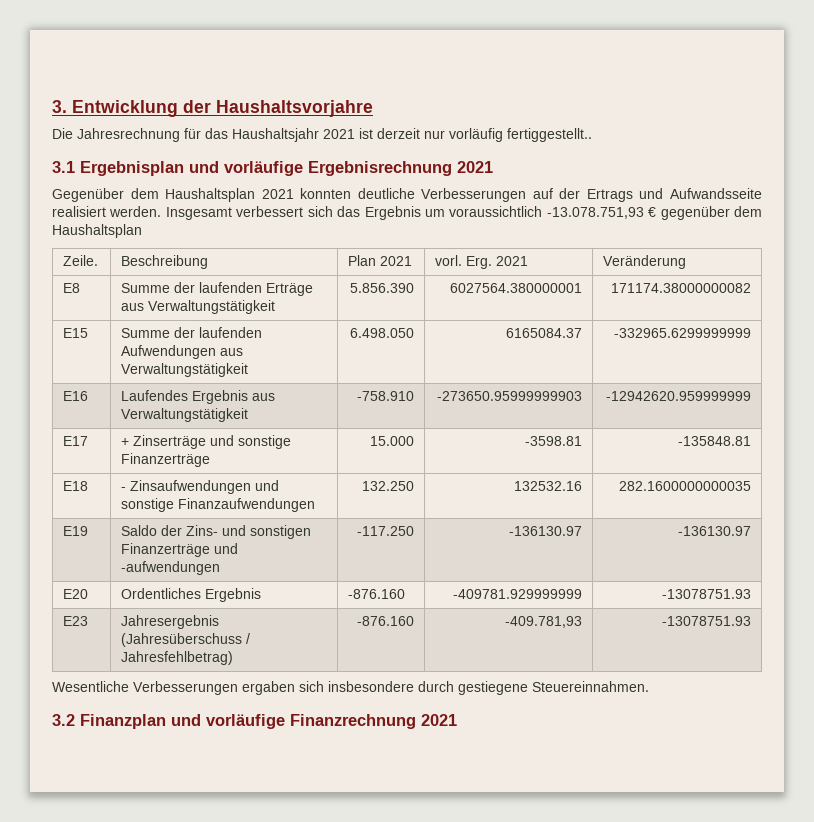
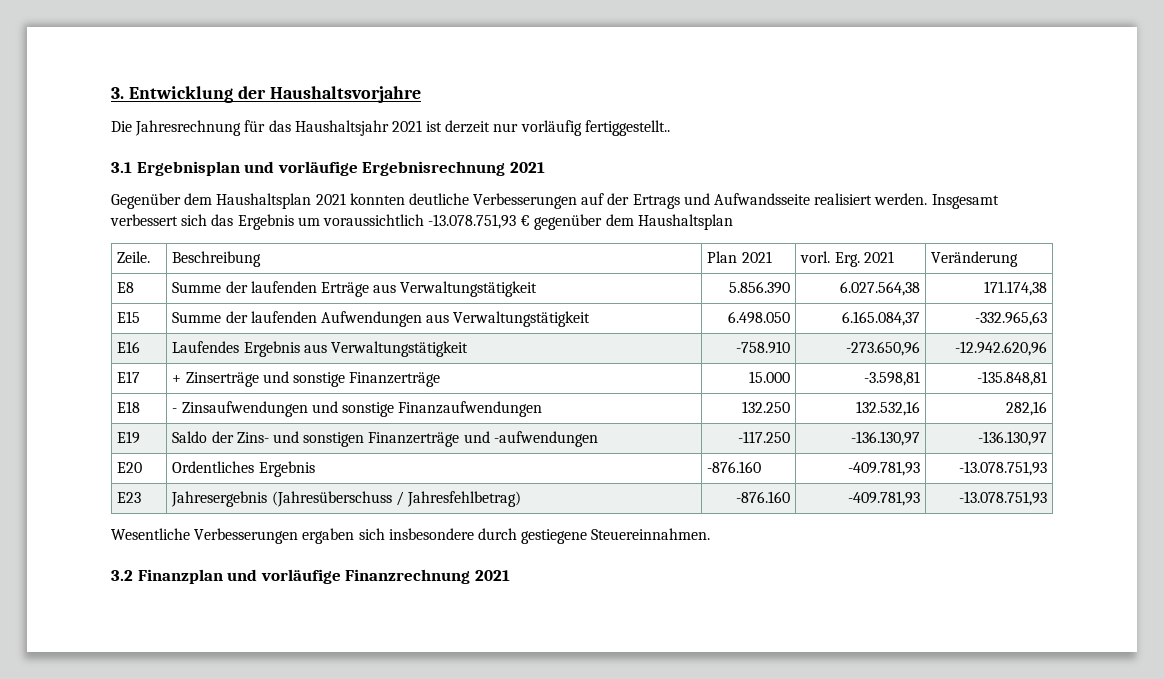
- E8 | Summe der laufenden Erträge aus Verwaltungstätigkeit | 5.856.390 | 6027564.380000001 | 171174.38000000082
+ E8 | Summe der laufenden Erträge aus Verwaltungstätigkeit | 5.856.390 | 6.027.564,38 | 171.174,38
- E15 | Summe der laufenden Aufwendungen aus Verwaltungstätigkeit | 6.498.050 | 6165084.37 | -332965.6299999999
+ E15 | Summe der laufenden Aufwendungen aus Verwaltungstätigkeit | 6.498.050 | 6.165.084,37 | -332.965,63
- E16 | Laufendes Ergebnis aus Verwaltungstätigkeit | -758.910 | -273650.95999999903 | -12942620.959999999
+ E16 | Laufendes Ergebnis aus Verwaltungstätigkeit | -758.910 | -273.650,96 | -12.942.620,96
- E17 | + Zinserträge und sonstige Finanzerträge | 15.000 | -3598.81 | -135848.81
+ E17 | + Zinserträge und sonstige Finanzerträge | 15.000 | -3.598,81 | -135.848,81
- E18 | - Zinsaufwendungen und sonstige Finanzaufwendungen | 132.250 | 132532.16 | 282.1600000000035
+ E18 | - Zinsaufwendungen und sonstige Finanzaufwendungen | 132.250 | 132.532,16 | 282,16
- E19 | Saldo der Zins- und sonstigen Finanzerträge und -aufwendungen | -117.250 | -136130.97 | -136130.97
+ E19 | Saldo der Zins- und sonstigen Finanzerträge und -aufwendungen | -117.250 | -136.130,97 | -136.130,97
- E20 | Ordentliches Ergebnis | -876.160 | -409781.929999999 | -13078751.93
+ E20 | Ordentliches Ergebnis | -876.160 | -409.781,93 | -13.078.751,93
- E23 | Jahresergebnis (Jahresüberschuss / Jahresfehlbetrag) | -876.160 | -409.781,93 | -13078751.93
+ E23 | Jahresergebnis (Jahresüberschuss / Jahresfehlbetrag) | -876.160 | -409.781,93 | -13.078.751,93

